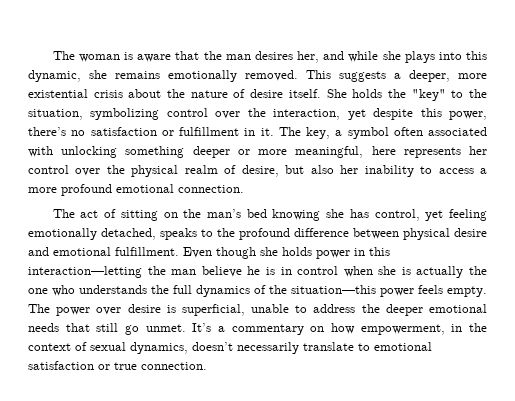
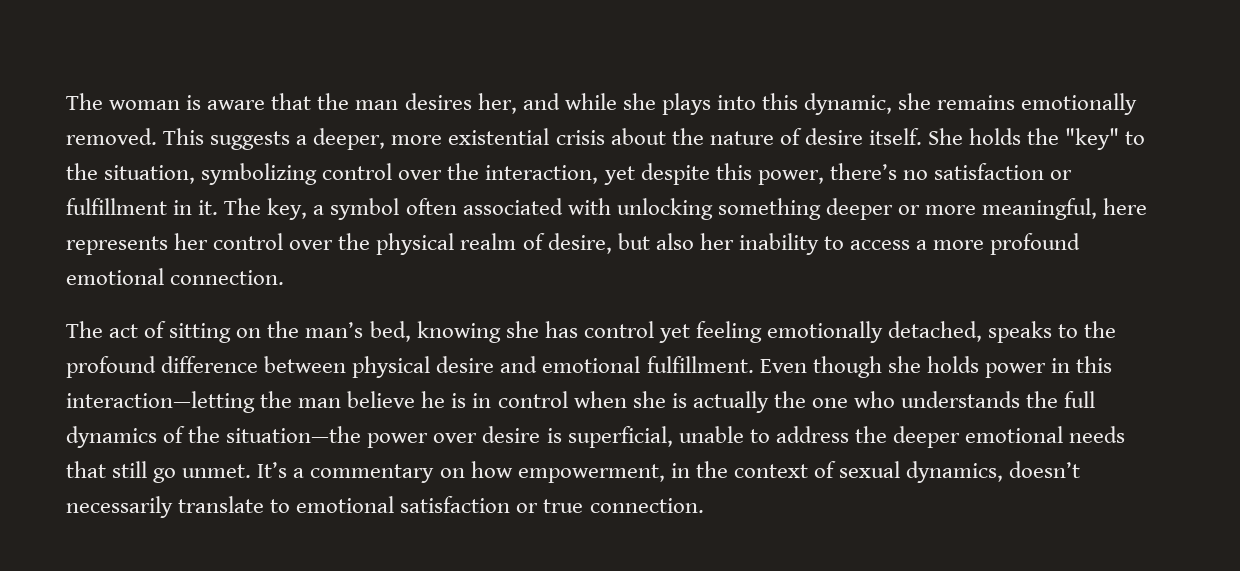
- The act of sitting on the man’s bed knowing she has control, yet feeling emotionally detached, speaks to the profound difference between physical desire and emotional fulfillment.
+ The act of sitting on the man’s bed, knowing she has control yet feeling emotionally detached, speaks to the profound difference between physical desire and emotional fulfillment.
- Even though she holds power in this interaction—letting the man believe he is in control when she is actually the one who understands the full dynamics of the situation—this power feels empty. The power over desire is superficial, unable to address the deeper emotional needs that still go unmet.
+ Even though she holds power in this interaction—letting the man believe he is in control when she is actually the one who understands the full dynamics of the situation—the power over desire is superficial, unable to address the deeper emotional needs that still go unmet.

